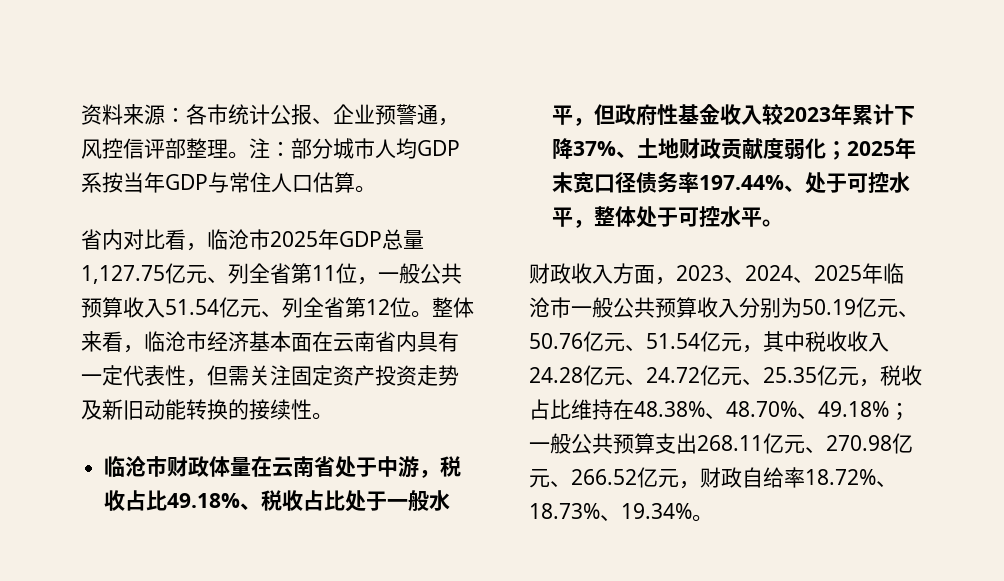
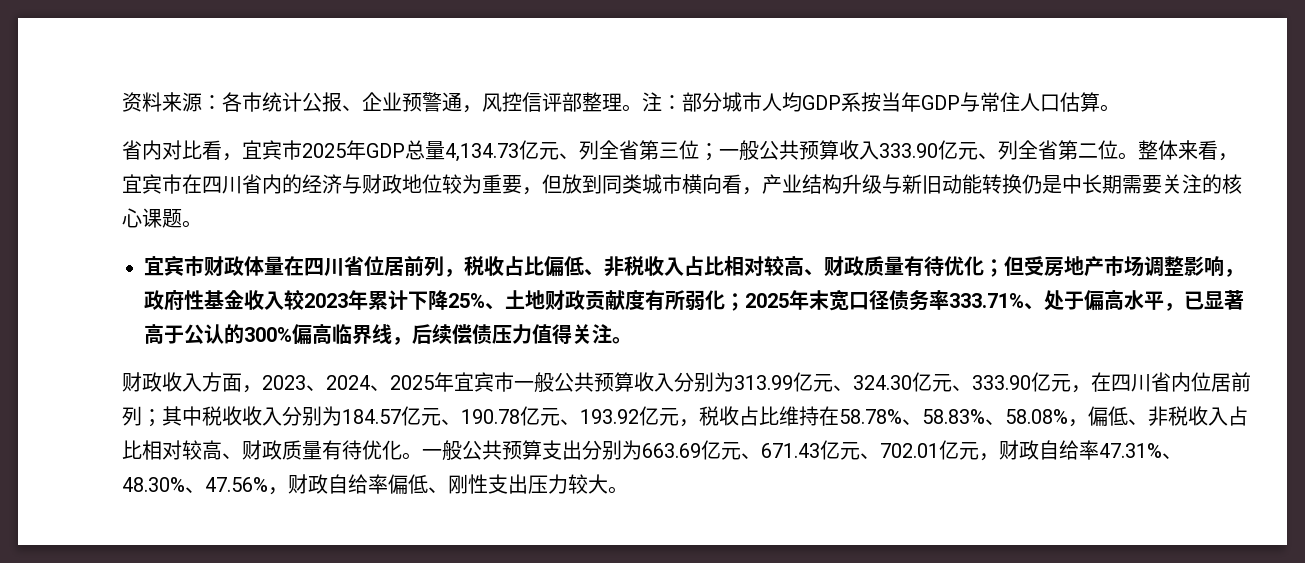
- 省内对比看，临沧市2025年GDP总量1,127.75亿元、列全省第11位，一般公共预算收入51.54亿元、列全省第12位。
+ 省内对比看，宜宾市2025年GDP总量4,134.73亿元、列全省第三位；一般公共预算收入333.90亿元、列全省第二位。
- 整体来看，临沧市经济基本面在云南省内具有一定代表性，但需关注固定资产投资走势及新旧动能转换的接续性。
- 临沧市财政体量在云南省处于中游，税收占比49.18%、税收占比处于一般水平，但政府性基金收入较2023年累计下降37%、土地财政贡献度弱化；2025年末宽口径债务率197.44%、处于可控水平，整体处于可控水平。
+ 整体来看，宜宾市在四川省内的经济与财政地位较为重要，但放到同类城市横向看，产业结构升级与新旧动能转换仍是中长期需要关注的核心课题。
+ 宜宾市财政体量在四川省位居前列，税收占比偏低、非税收入占比相对较高、财政质量有待优化；但受房地产市场调整影响，政府性基金收入较2023年累计下降25%、土地财政贡献度有所弱化；2025年末宽口径债务率333.71%、处于偏高水平，已显著高于公认的300%偏高临界线，后续偿债压力值得关注。
- 财政收入方面，2023、2024、2025年临沧市一般公共预算收入分别为50.19亿元、50.76亿元、51.54亿元，其中税收收入24.28亿元、24.72亿元、25.35亿元，税收占比维持在48.38%、48.70%、49.18%；一般公共预算支出268.11亿元、270.98亿元、266.52亿元，财政自给率18.72%、18.73%、19.34%。
+ 财政收入方面，2023、2024、2025年宜宾市一般公共预算收入分别为313.99亿元、324.30亿元、333.90亿元，在四川省内位居前列；其中税收收入分别为184.57亿元、190.78亿元、193.92亿元，税收占比维持在58.78%、58.83%、58.08%，偏低、非税收入占比相对较高、财政质量有待优化。一般公共预算支出分别为663.69亿元、671.43亿元、702.01亿元，财政自给率47.31%、48.30%、47.56%，财政自给率偏低、刚性支出压力较大。

